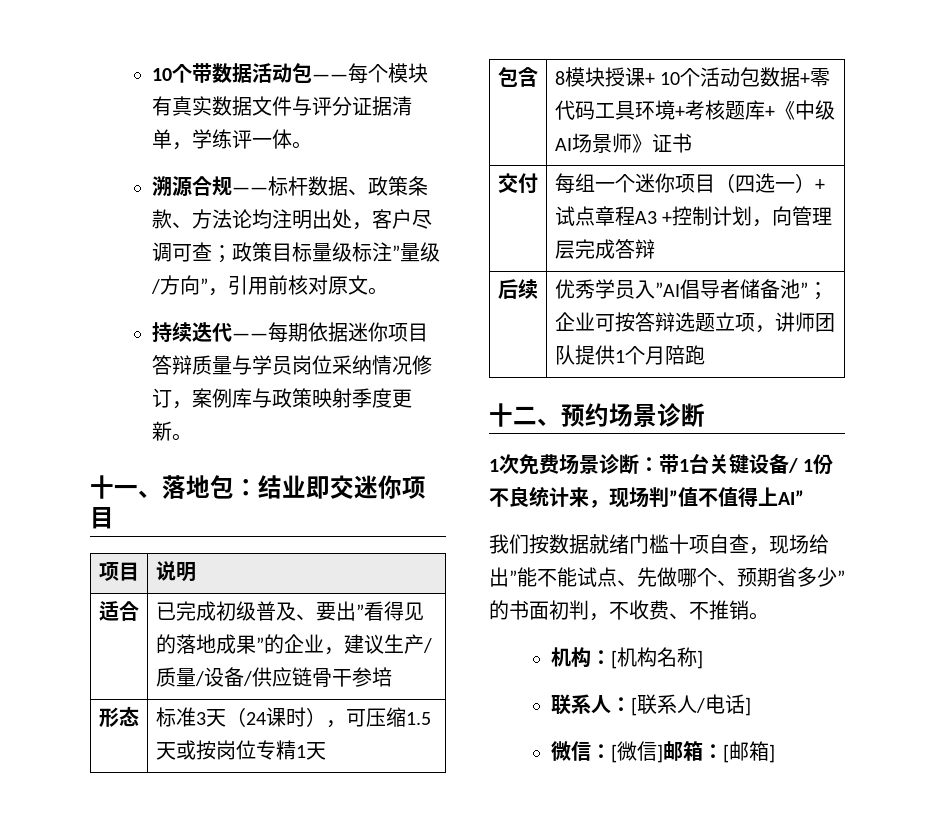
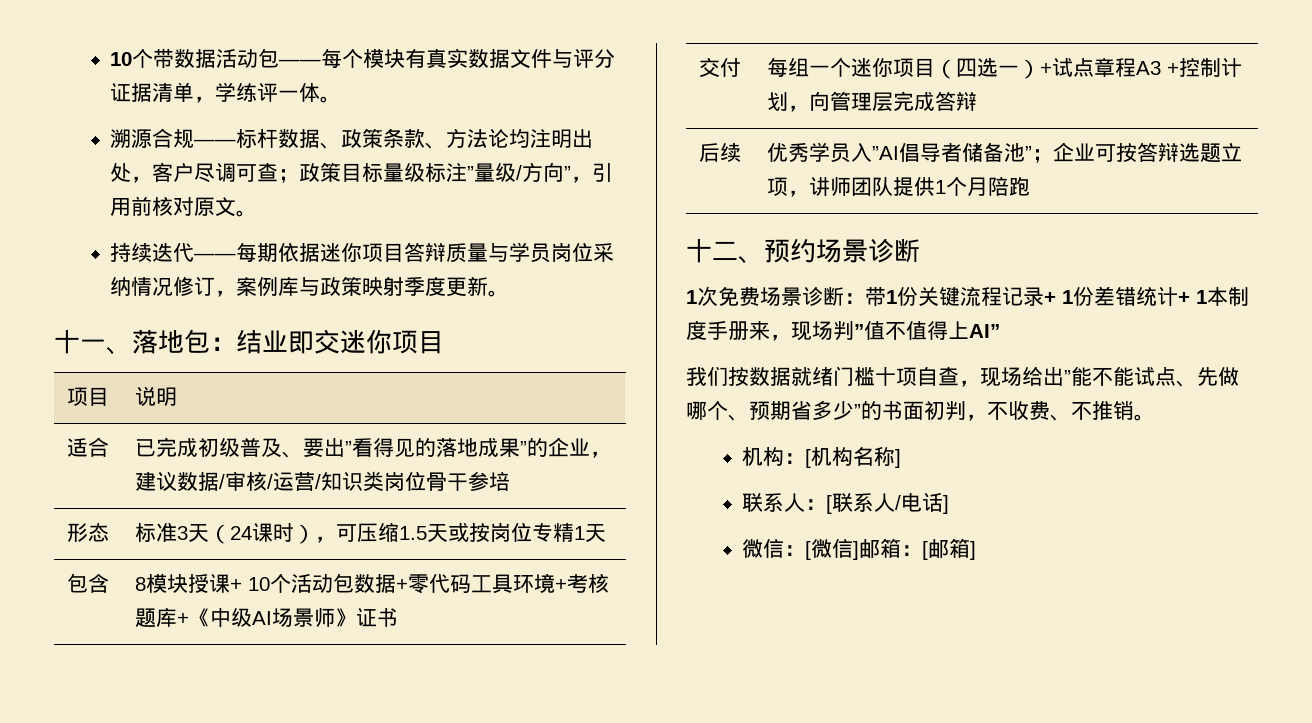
- 适合 | 已完成初级普及、要出”看得见的落地成果”的企业，建议生产/质量/设备/供应链骨干参培
+ 适合 | 已完成初级普及、要出”看得见的落地成果”的企业，建议数据/审核/运营/知识类岗位骨干参培
- 1次免费场景诊断：带1台关键设备/ 1份不良统计来，现场判”值不值得上AI”
+ 1次免费场景诊断：带1份关键流程记录+ 1份差错统计+ 1本制度手册来，现场判”值不值得上AI”

